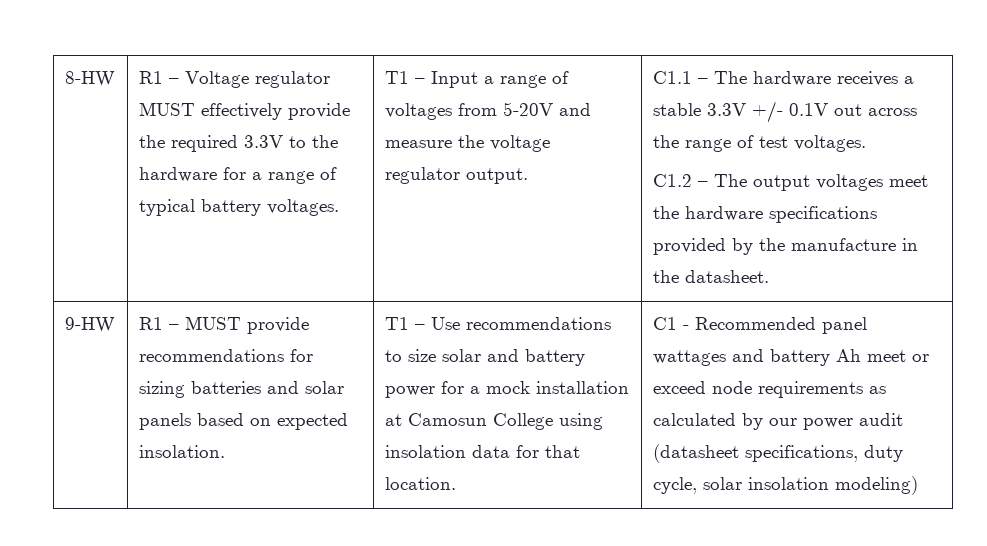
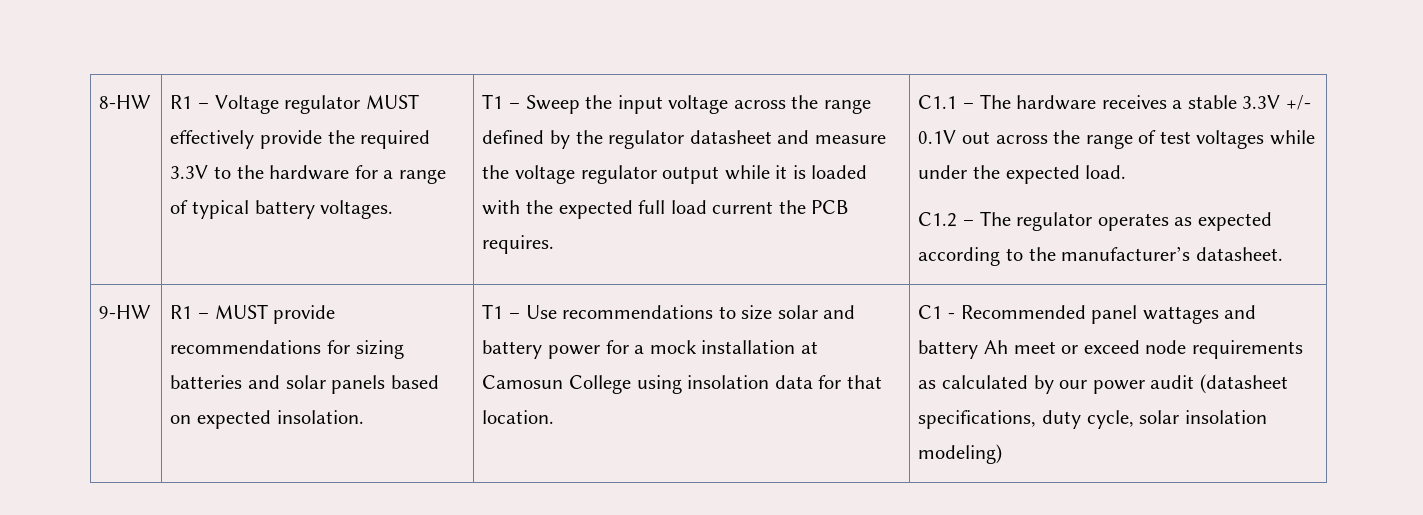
- T1 – Input a range of voltages from 5-20V and measure the voltage regulator output.
+ T1 – Sweep the input voltage across the range defined by the regulator datasheet and measure the voltage regulator output while it is loaded with the expected full load current the PCB requires.
- C1.1 – The hardware receives a stable 3.3V +/- 0.1V out across the range of test voltages.
- C1.2 – The output voltages meet the hardware specifications provided by the manufacture in the datasheet.
+ C1.1 – The hardware receives a stable 3.3V +/- 0.1V out across the range of test voltages while under the expected load.
+ C1.2 – The regulator operates as expected according to the manufacturer’s datasheet.

